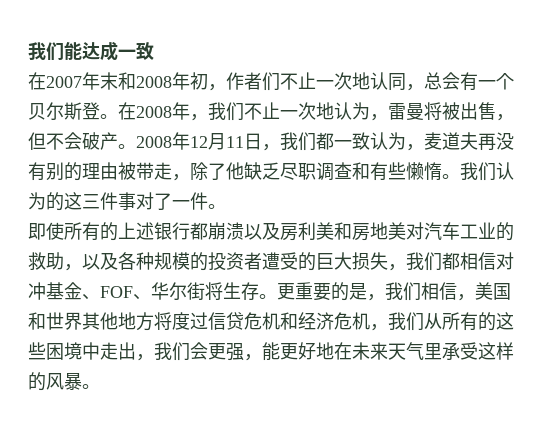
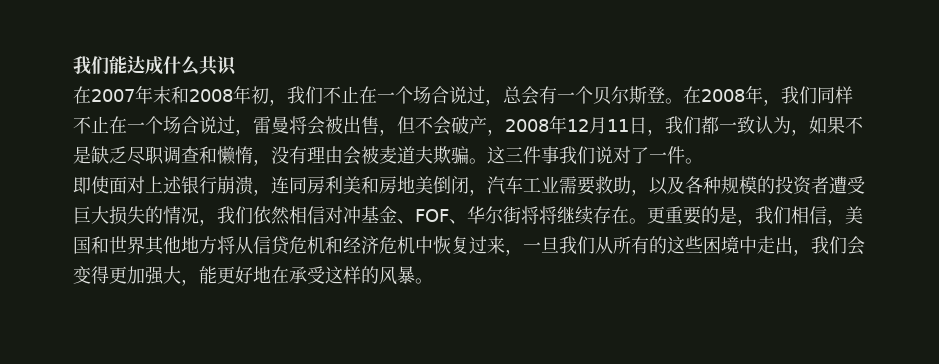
- 我们能达成一致
+ 我们能达成什么共识
- 在2007年末和2008年初，作者们不止一次地认同，总会有一个贝尔斯登。
+ 在2007年末和2008年初，我们不止在一个场合说过，总会有一个贝尔斯登。
- 在2008年，我们不止一次地认为，雷曼将被出售，但不会破产。2008年12月11日，我们都一致认为，麦道夫再没有别的理由被带走，除了他缺乏尽职调查和有些懒惰。我们认为的这三件事对了一件。
+ 在2008年，我们同样不止在一个场合说过，雷曼将会被出售，但不会破产，2008年12月11日，我们都一致认为，如果不是缺乏尽职调查和懒惰，没有理由会被麦道夫欺骗。这三件事我们说对了一件。
- 即使所有的上述银行都崩溃以及房利美和房地美对汽车工业的救助，以及各种规模的投资者遭受的巨大损失，我们都相信对冲基金、FOF、华尔街将生存。
+ 即使面对上述银行崩溃，连同房利美和房地美倒闭，汽车工业需要救助，以及各种规模的投资者遭受巨大损失的情况，我们依然相信对冲基金、FOF、华尔街将将继续存在。
- 更重要的是，我们相信，美国和世界其他地方将度过信贷危机和经济危机，我们从所有的这些困境中走出，我们会更强，能更好地在未来天气里承受这样的风暴。
+ 更重要的是，我们相信，美国和世界其他地方将从信贷危机和经济危机中恢复过来，一旦我们从所有的这些困境中走出，我们会变得更加强大，能更好地在承受这样的风暴。

